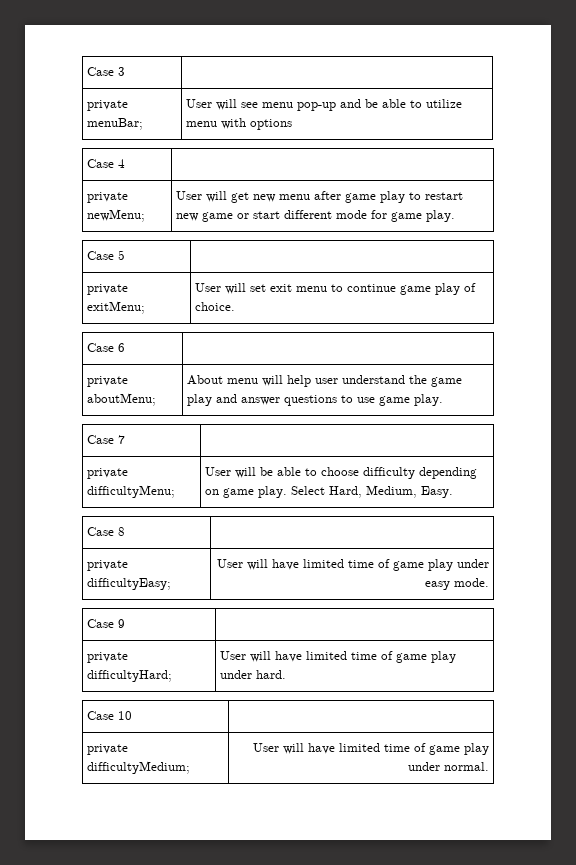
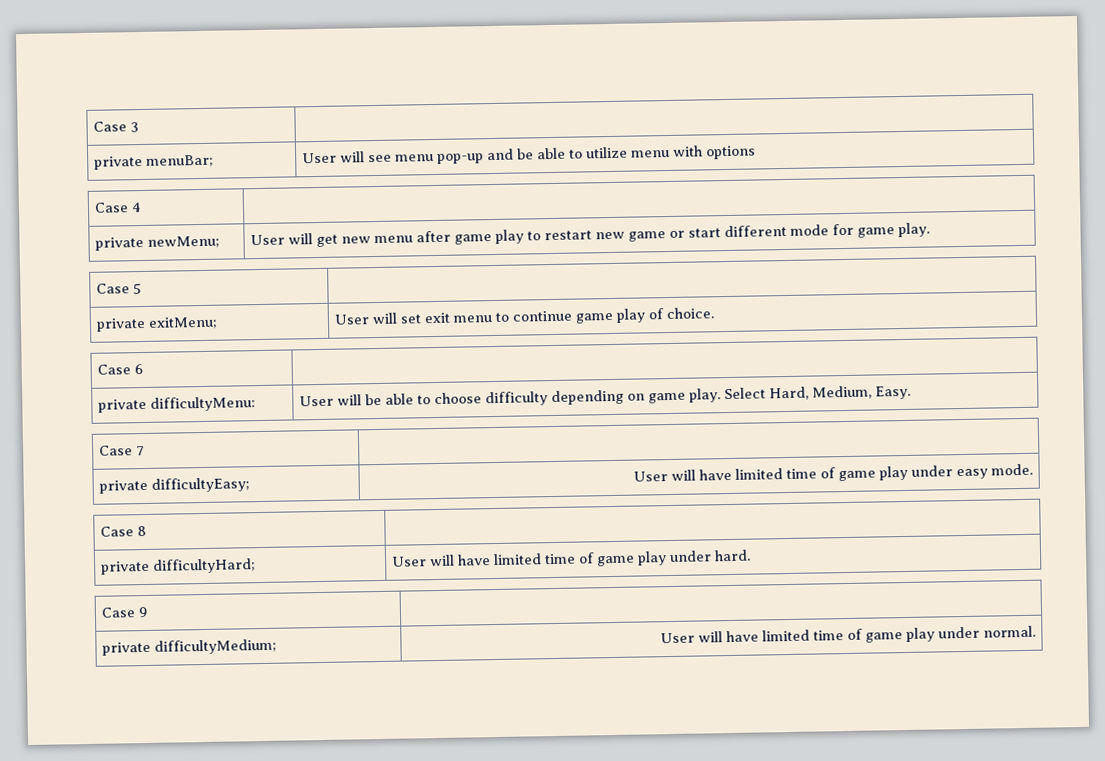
- private aboutMenu; | About menu will help user understand the game play and answer questions to use game play.
- Case 7 |
- private difficultyMenu; | User will be able to choose difficulty depending on game play. Select Hard, Medium, Easy.
+ private difficultyMenu: | User will be able to choose difficulty depending on game play. Select Hard, Medium, Easy.
- Case 8 |
+ Case 7 |
- Case 9 |
+ Case 8 |
- Case 10 |
+ Case 9 |

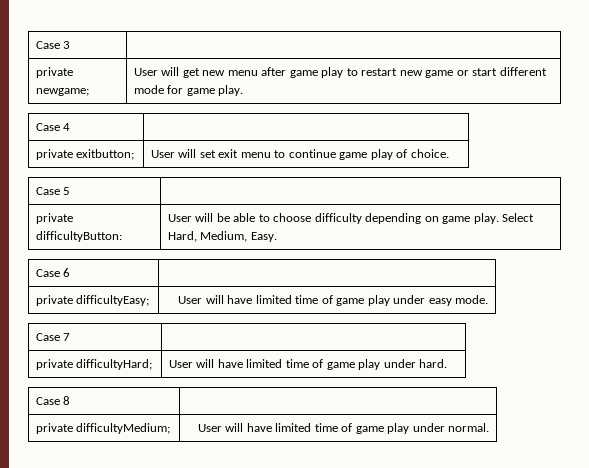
- private menuBar; | User will see menu pop-up and be able to utilize menu with options
- Case 4 |
- private newMenu; | User will get new menu after game play to restart new game or start different mode for game play.
+ private newgame; | User will get new menu after game play to restart new game or start different mode for game play.
- Case 5 |
- private exitMenu; | User will set exit menu to continue game play of choice.
+ Case 4 |
+ private exitbutton; | User will set exit menu to continue game play of choice.
- Case 6 |
- private difficultyMenu: | User will be able to choose difficulty depending on game play. Select Hard, Medium, Easy.
+ Case 5 |
+ private difficultyButton: | User will be able to choose difficulty depending on game play. Select Hard, Medium, Easy.
- Case 7 |
+ Case 6 |
- Case 8 |
+ Case 7 |
- Case 9 |
+ Case 8 |

